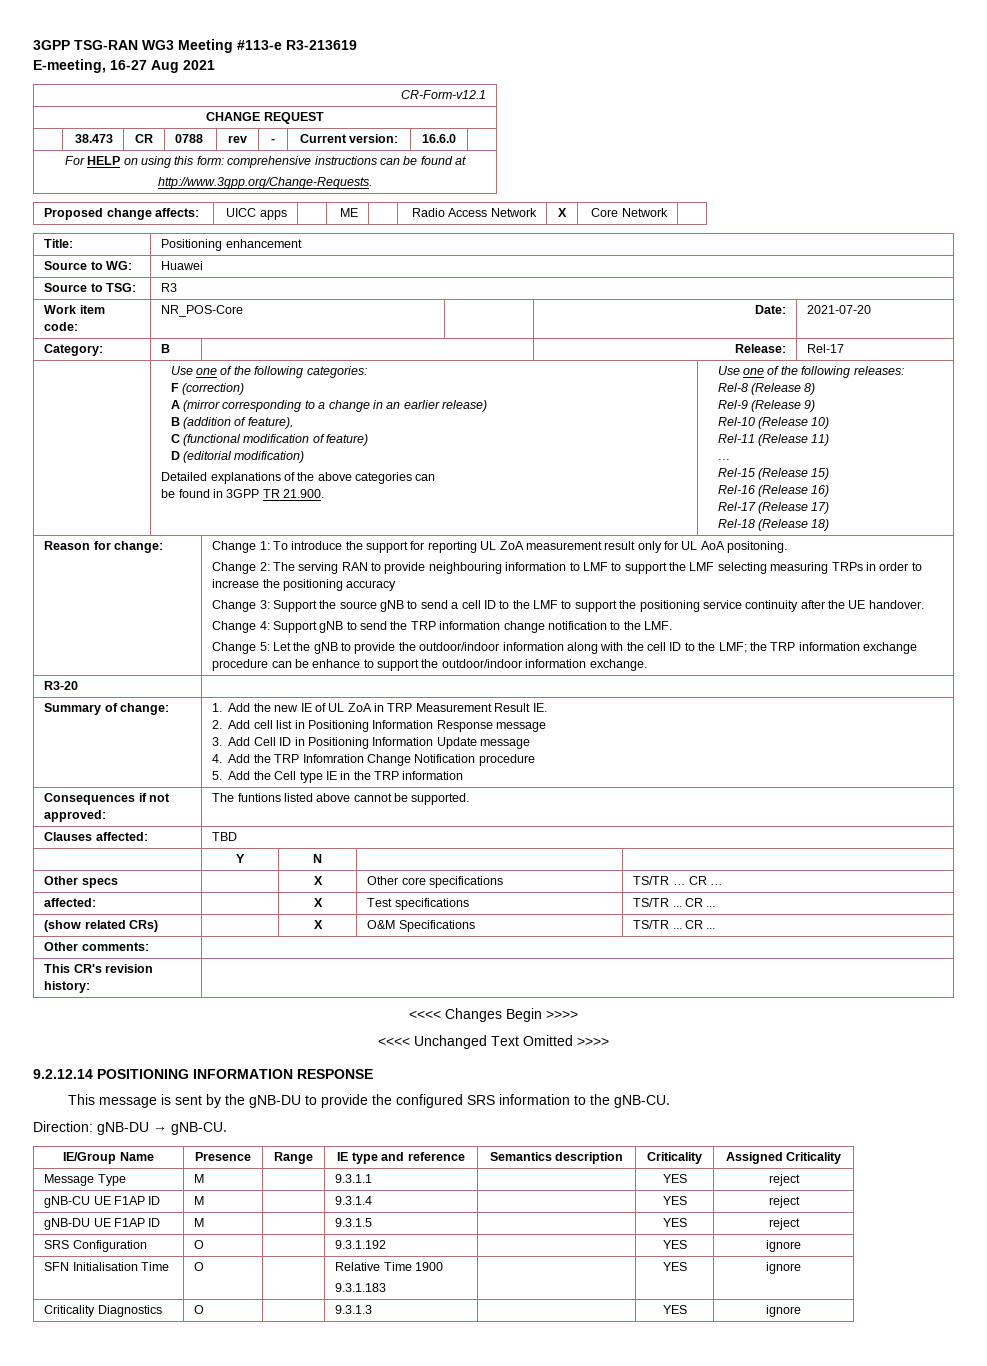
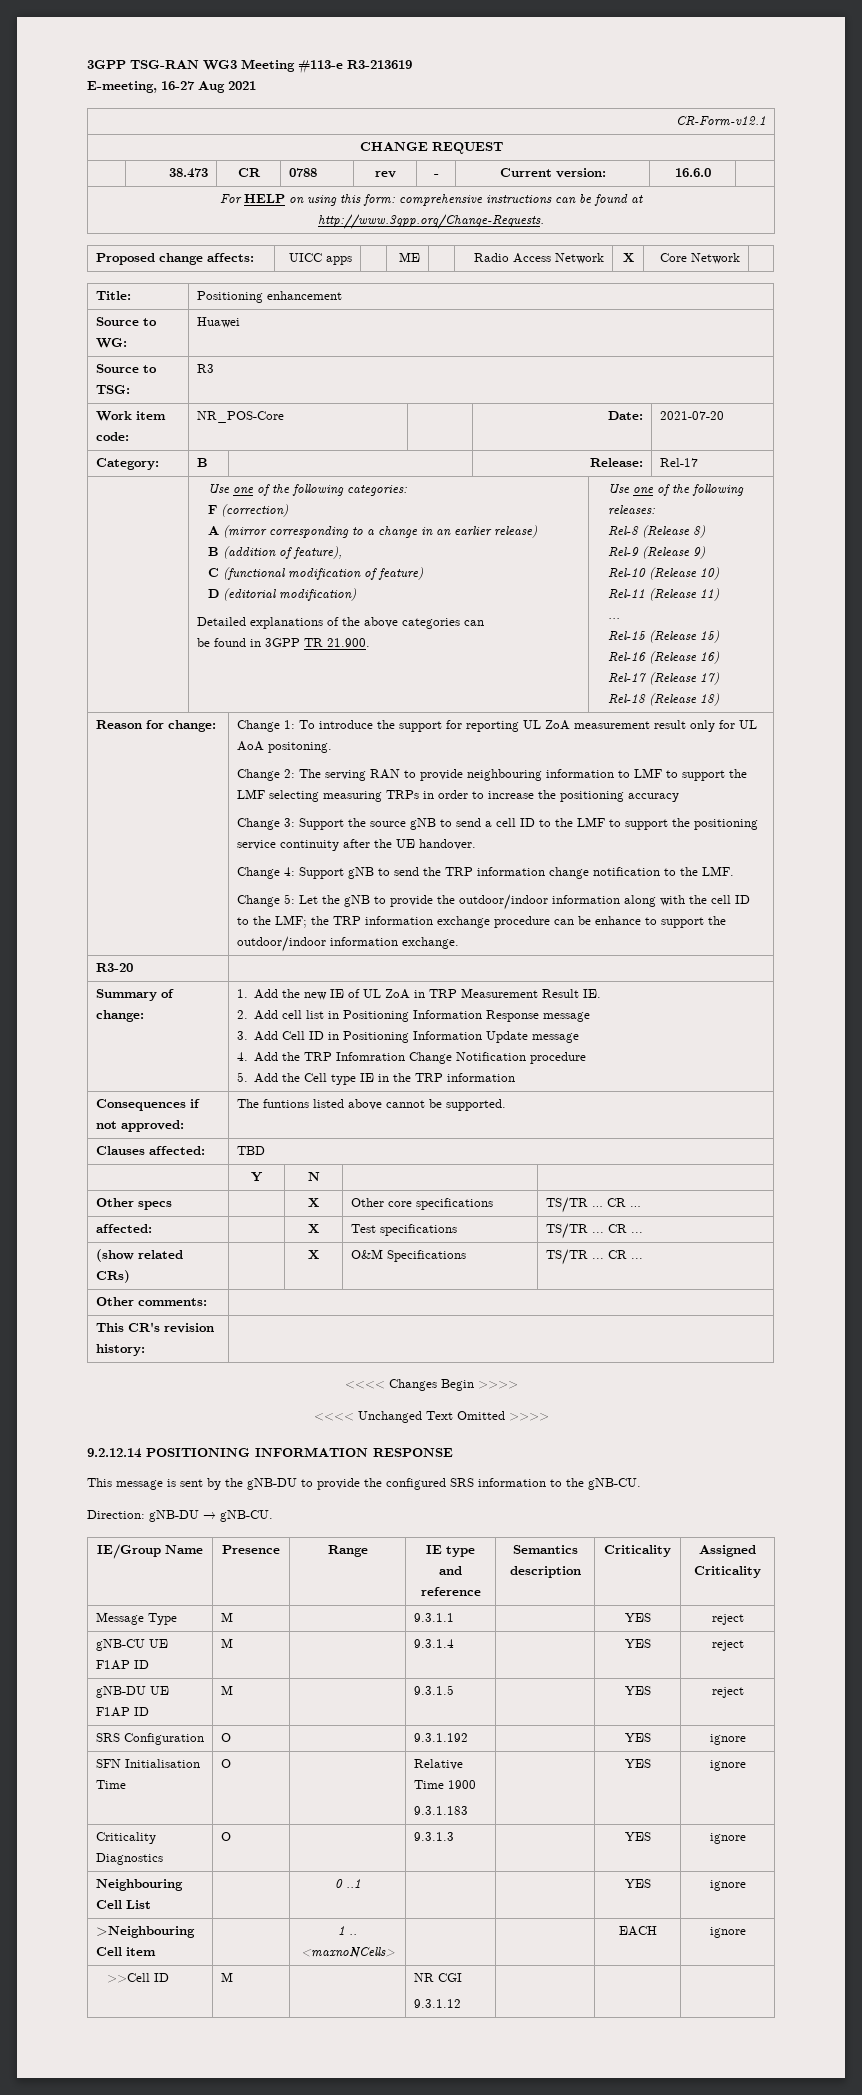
+ Neighbouring Cell List | | 0 ..1 | | | YES | ignore
+ >Neighbouring Cell item | | 1 .. <maxnoNCells> | | | EACH | ignore
+ >>Cell ID | M | | NR CGI
+ 9.3.1.12 | | |

